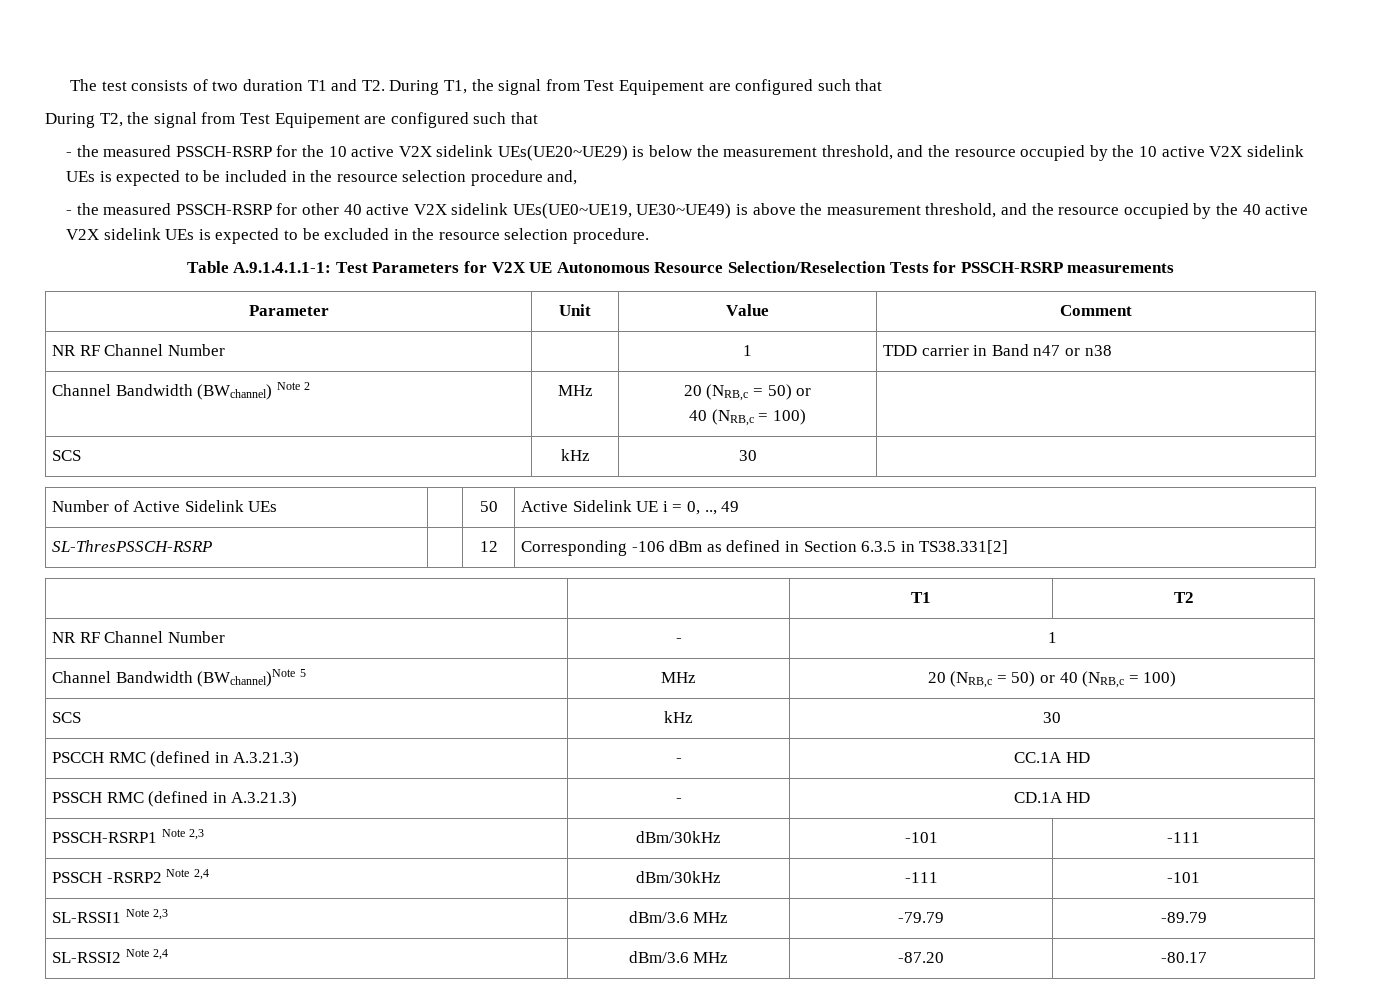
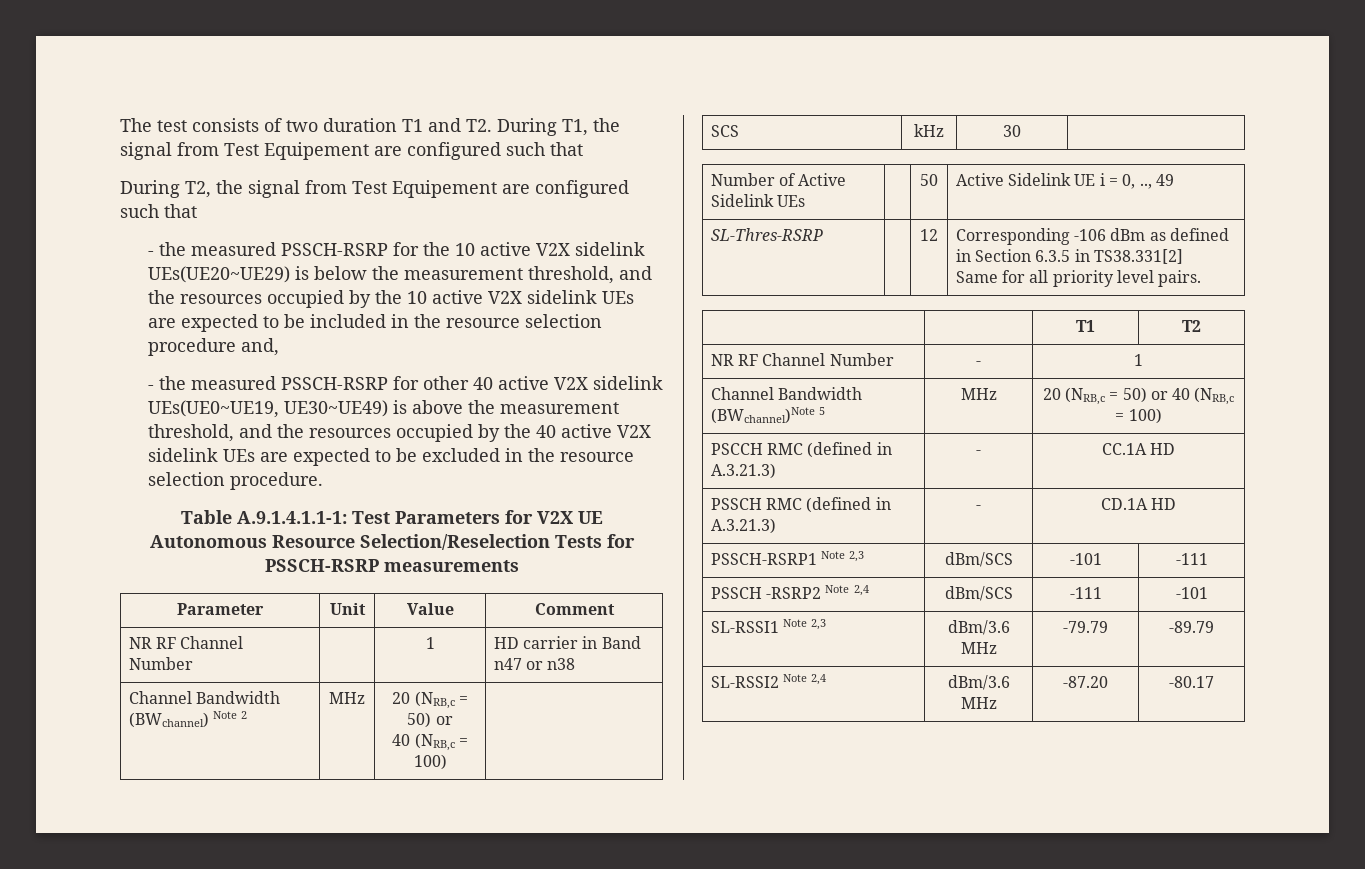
- - the measured PSSCH-RSRP for the 10 active V2X sidelink UEs(UE20~UE29) is below the measurement threshold, and the resource occupied by the 10 active V2X sidelink UEs is expected to be included in the resource selection procedure and,
+ - the measured PSSCH-RSRP for the 10 active V2X sidelink UEs(UE20~UE29) is below the measurement threshold, and the resources occupied by the 10 active V2X sidelink UEs are expected to be included in the resource selection procedure and,
- - the measured PSSCH-RSRP for other 40 active V2X sidelink UEs(UE0~UE19, UE30~UE49) is above the measurement threshold, and the resource occupied by the 40 active V2X sidelink UEs is expected to be excluded in the resource selection procedure.
+ - the measured PSSCH-RSRP for other 40 active V2X sidelink UEs(UE0~UE19, UE30~UE49) is above the measurement threshold, and the resources occupied by the 40 active V2X sidelink UEs are expected to be excluded in the resource selection procedure.
- NR RF Channel Number | | 1 | TDD carrier in Band n47 or n38
+ NR RF Channel Number | | 1 | HD carrier in Band n47 or n38
- SL-ThresPSSCH-RSRP | | 12 | Corresponding -106 dBm as defined in Section 6.3.5 in TS38.331[2]
+ SL-Thres-RSRP | | 12 | Corresponding -106 dBm as defined in Section 6.3.5 in TS38.331[2]
+ Same for all priority level pairs.
  Channel Bandwidth (BWchannel)Note 5 | MHz | 20 (NRB,c = 50) or 40 (NRB,c = 100)
- SCS | kHz | 30
- PSSCH-RSRP1 Note 2,3 | dBm/30kHz | -101 | -111
+ PSSCH-RSRP1 Note 2,3 | dBm/SCS | -101 | -111
- PSSCH -RSRP2 Note 2,4 | dBm/30kHz | -111 | -101
+ PSSCH -RSRP2 Note 2,4 | dBm/SCS | -111 | -101

